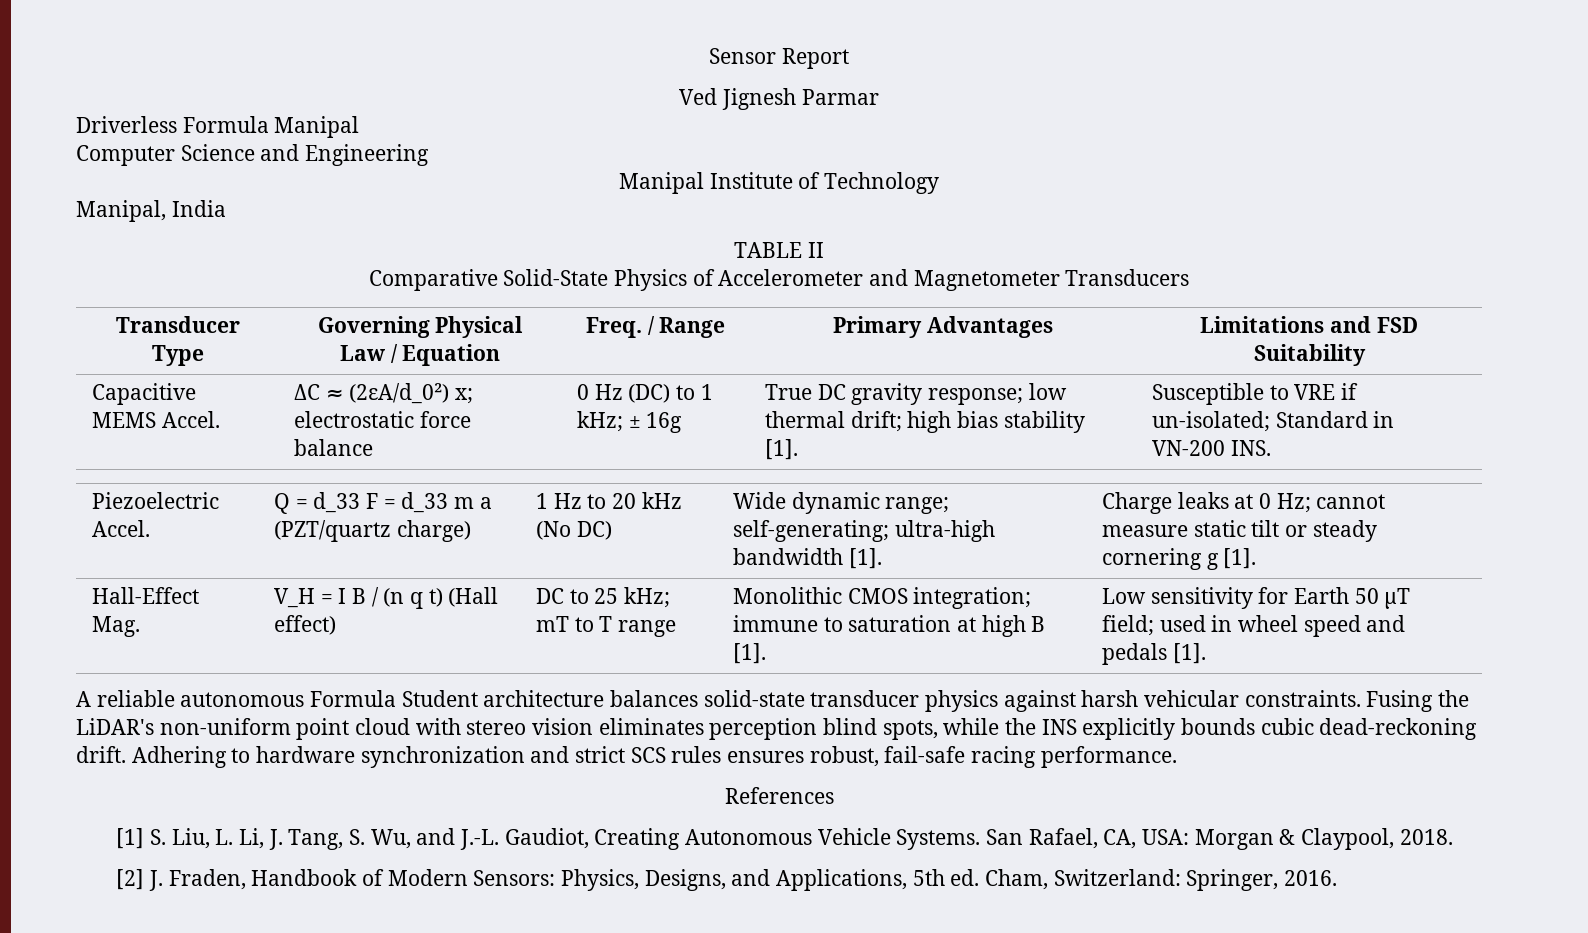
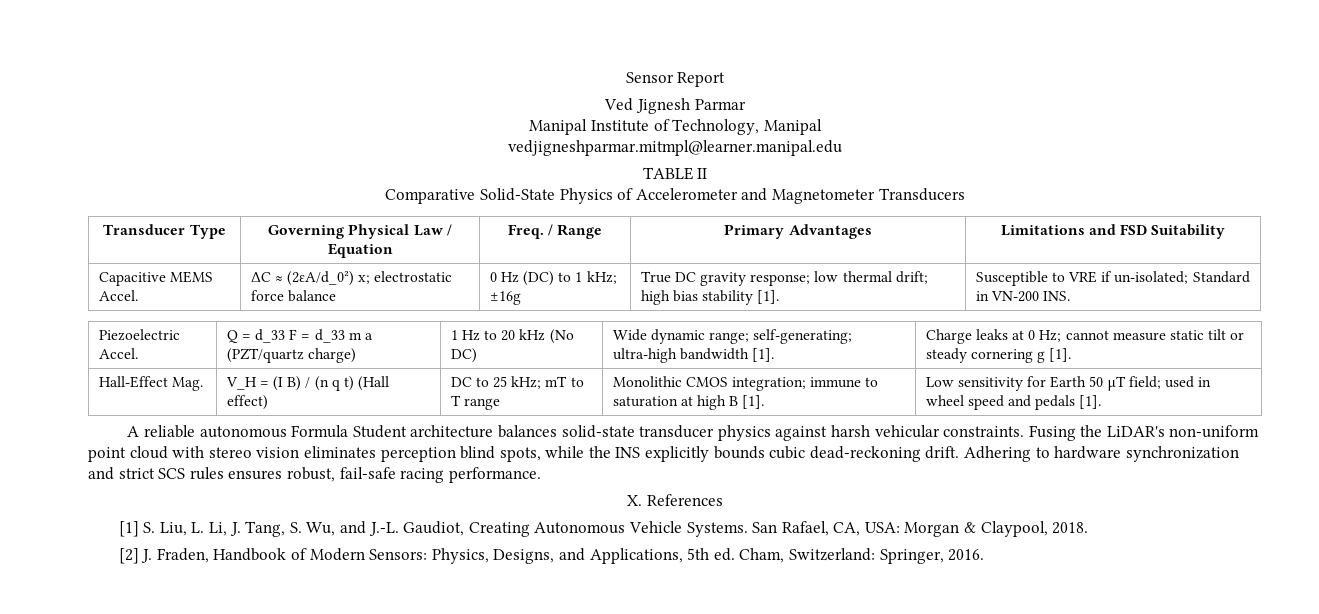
- Driverless Formula Manipal
- Computer Science and Engineering
- Manipal Institute of Technology
- Manipal, India
+ Manipal Institute of Technology, Manipal
+ vedjigneshparmar.mitmpl@learner.manipal.edu
- Capacitive MEMS Accel. | ΔC ≈ (2εA/d_0²) x; electrostatic force balance | 0 Hz (DC) to 1 kHz; ± 16g | True DC gravity response; low thermal drift; high bias stability [1]. | Susceptible to VRE if un-isolated; Standard in VN-200 INS.
+ Capacitive MEMS Accel. | ΔC ≈ (2εA/d_0²) x; electrostatic force balance | 0 Hz (DC) to 1 kHz; ±16g | True DC gravity response; low thermal drift; high bias stability [1]. | Susceptible to VRE if un-isolated; Standard in VN-200 INS.
- V_H = I B / (n q t) (Hall effect)
+ V_H = (I B) / (n q t) (Hall effect)
- References
+ X. References

